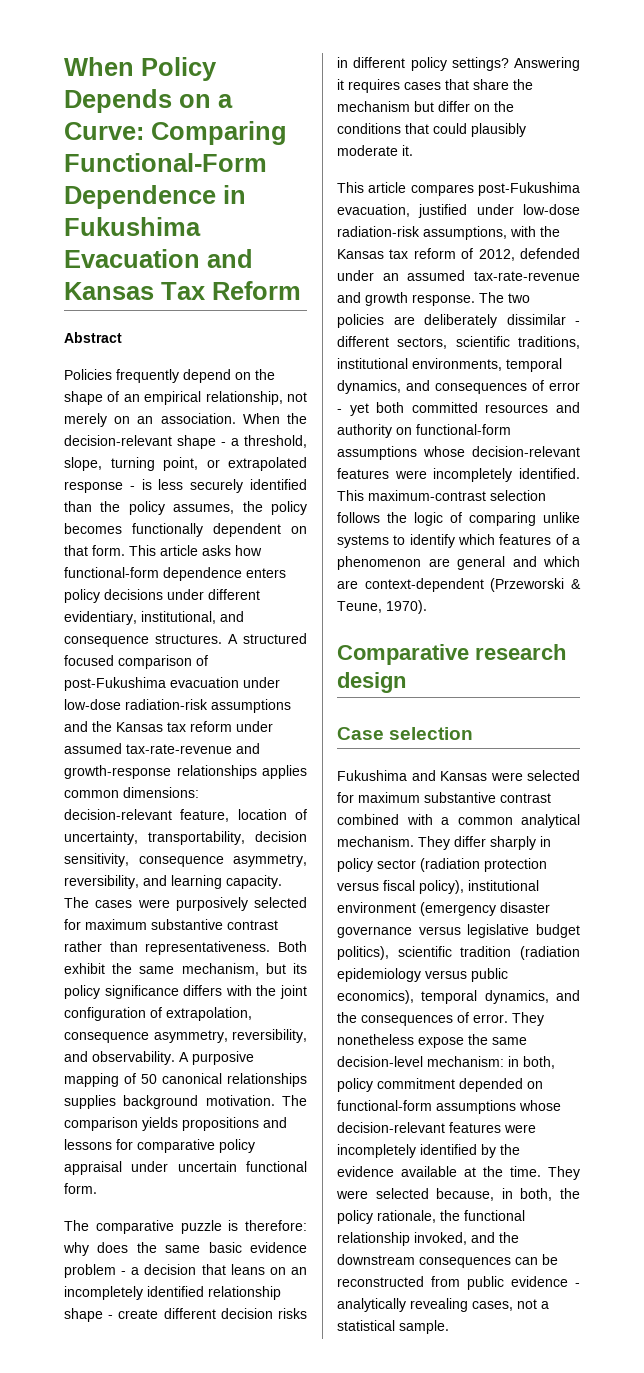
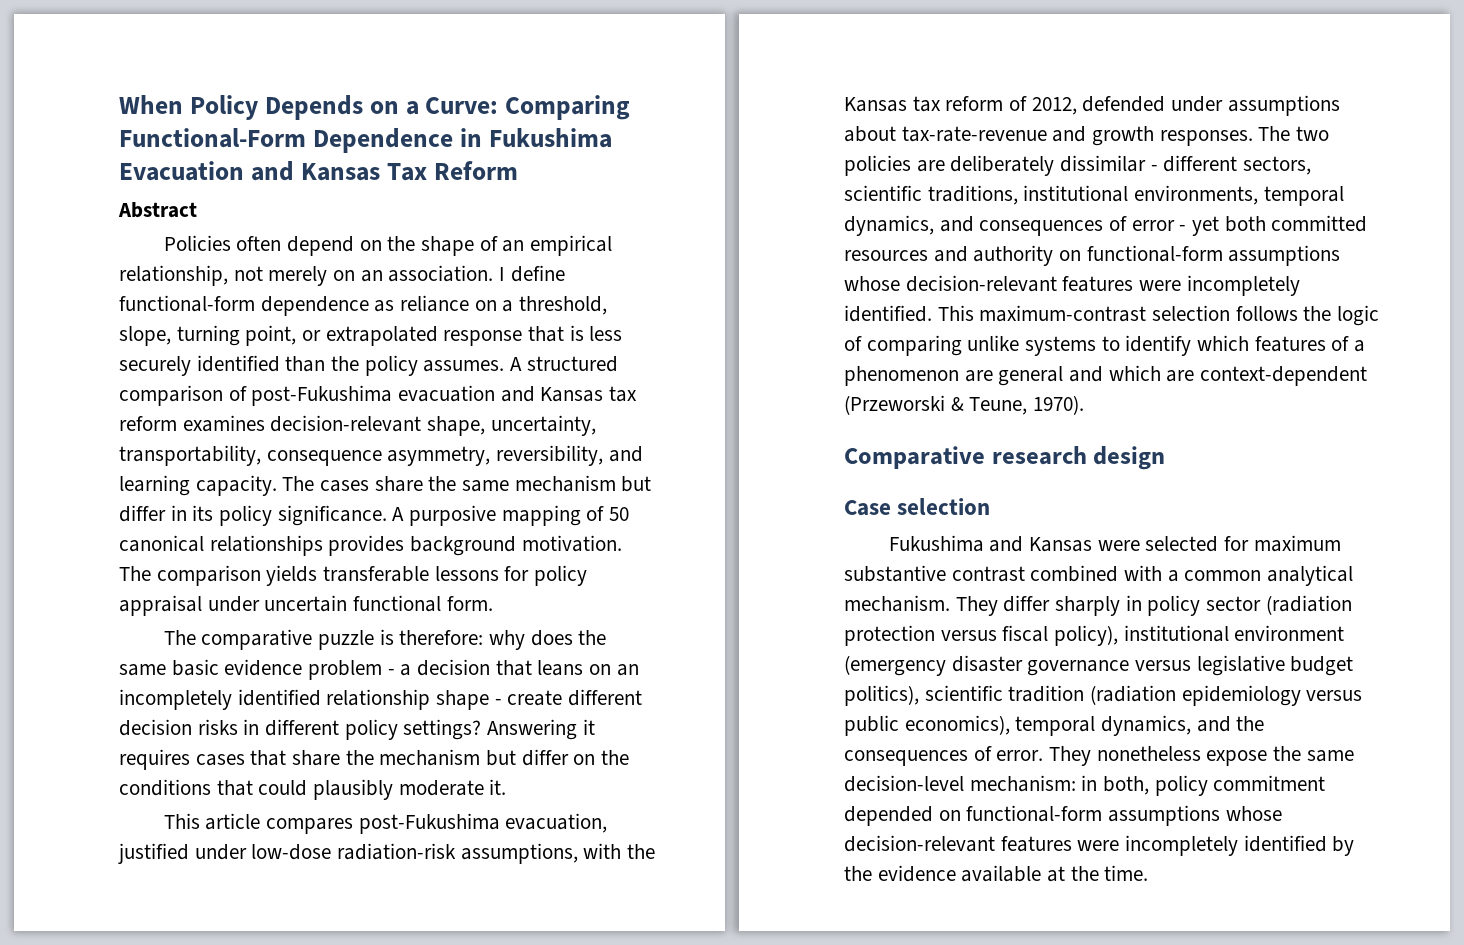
- Policies frequently depend on the shape of an empirical relationship, not merely on an association.
+ Policies often depend on the shape of an empirical relationship, not merely on an association.
- When the decision-relevant shape - a threshold, slope, turning point, or extrapolated response - is less securely identified than the policy assumes, the policy becomes functionally dependent on that form. This article asks how functional-form dependence enters policy decisions under different evidentiary, institutional, and consequence structures.
+ I define functional-form dependence as reliance on a threshold, slope, turning point, or extrapolated response that is less securely identified than the policy assumes.
- A structured focused comparison of post-Fukushima evacuation under low-dose radiation-risk assumptions and the Kansas tax reform under assumed tax-rate-revenue and growth-response relationships applies common dimensions: decision-relevant feature, location of uncertainty, transportability, decision sensitivity, consequence asymmetry, reversibility, and learning capacity.
+ A structured comparison of post-Fukushima evacuation and Kansas tax reform examines decision-relevant shape, uncertainty, transportability, consequence asymmetry, reversibility, and learning capacity.
- The cases were purposively selected for maximum substantive contrast rather than representativeness. Both exhibit the same mechanism, but its policy significance differs with the joint configuration of extrapolation, consequence asymmetry, reversibility, and observability.
+ The cases share the same mechanism but differ in its policy significance.
- A purposive mapping of 50 canonical relationships supplies background motivation.
+ A purposive mapping of 50 canonical relationships provides background motivation.
- The comparison yields propositions and lessons for comparative policy appraisal under uncertain functional form.
+ The comparison yields transferable lessons for policy appraisal under uncertain functional form.
- This article compares post-Fukushima evacuation, justified under low-dose radiation-risk assumptions, with the Kansas tax reform of 2012, defended under an assumed tax-rate-revenue and growth response.
+ This article compares post-Fukushima evacuation, justified under low-dose radiation-risk assumptions, with the Kansas tax reform of 2012, defended under assumptions about tax-rate-revenue and growth responses.
- They were selected because, in both, the policy rationale, the functional relationship invoked, and the downstream consequences can be reconstructed from public evidence - analytically revealing cases, not a statistical sample.

